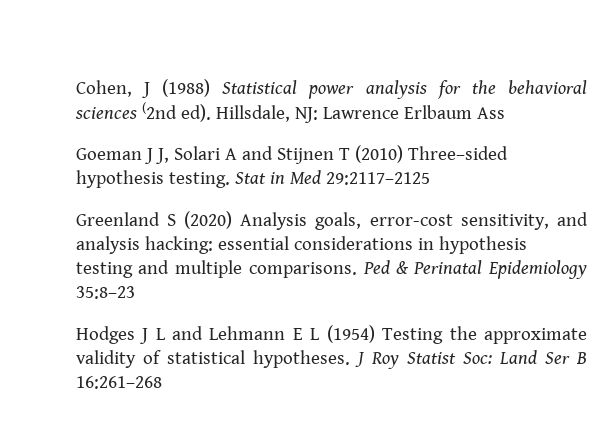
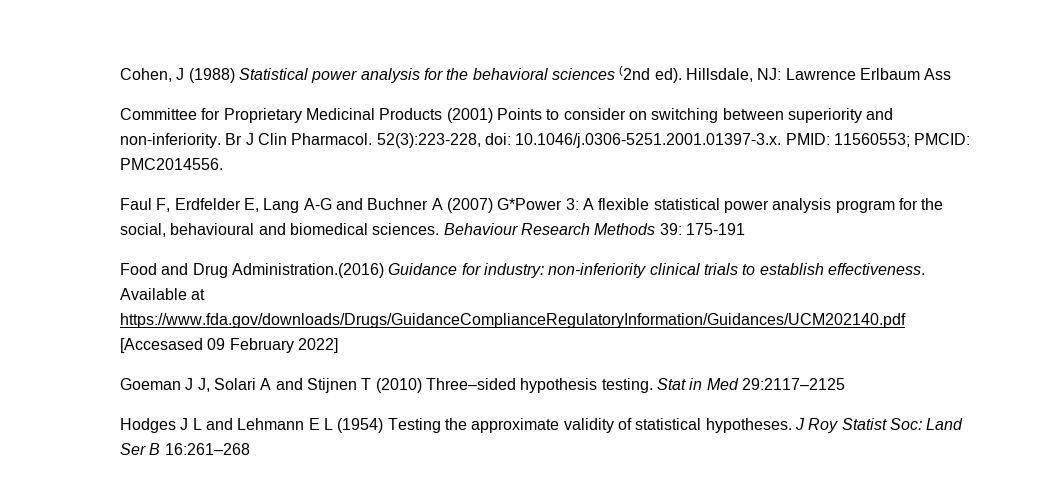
+ Committee for Proprietary Medicinal Products (2001) Points to consider on switching between superiority and non-inferiority. Br J Clin Pharmacol. 52(3):223-228, doi: 10.1046/j.0306-5251.2001.01397-3.x. PMID: 11560553; PMCID: PMC2014556.
+ Faul F, Erdfelder E, Lang A-G and Buchner A (2007) G*Power 3: A flexible statistical power analysis program for the social, behavioural and biomedical sciences. Behaviour Research Methods 39: 175-191
+ Food and Drug Administration.(2016) Guidance for industry: non-inferiority clinical trials to establish effectiveness. Available at https://www.fda.gov/downloads/Drugs/GuidanceComplianceRegulatoryInformation/Guidances/UCM202140.pdf [Accesased 09 February 2022]
- Greenland S (2020) Analysis goals, error-cost sensitivity, and analysis hacking: essential considerations in hypothesis testing and multiple comparisons. Ped & Perinatal Epidemiology 35:8–23

